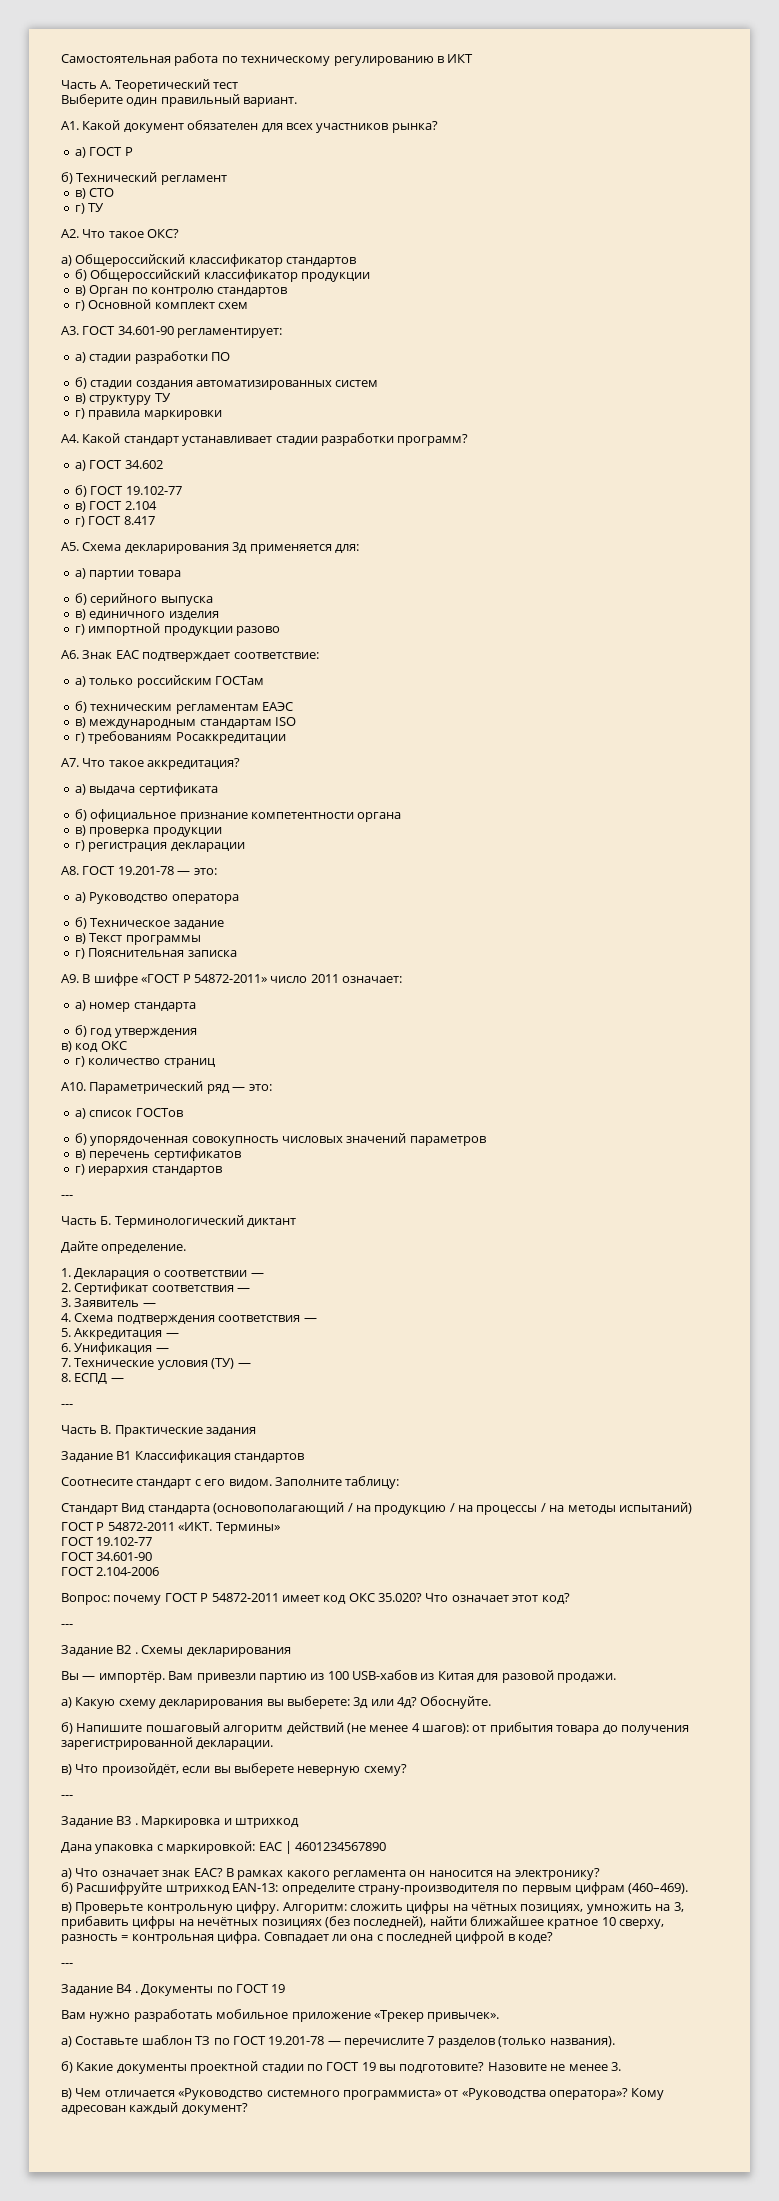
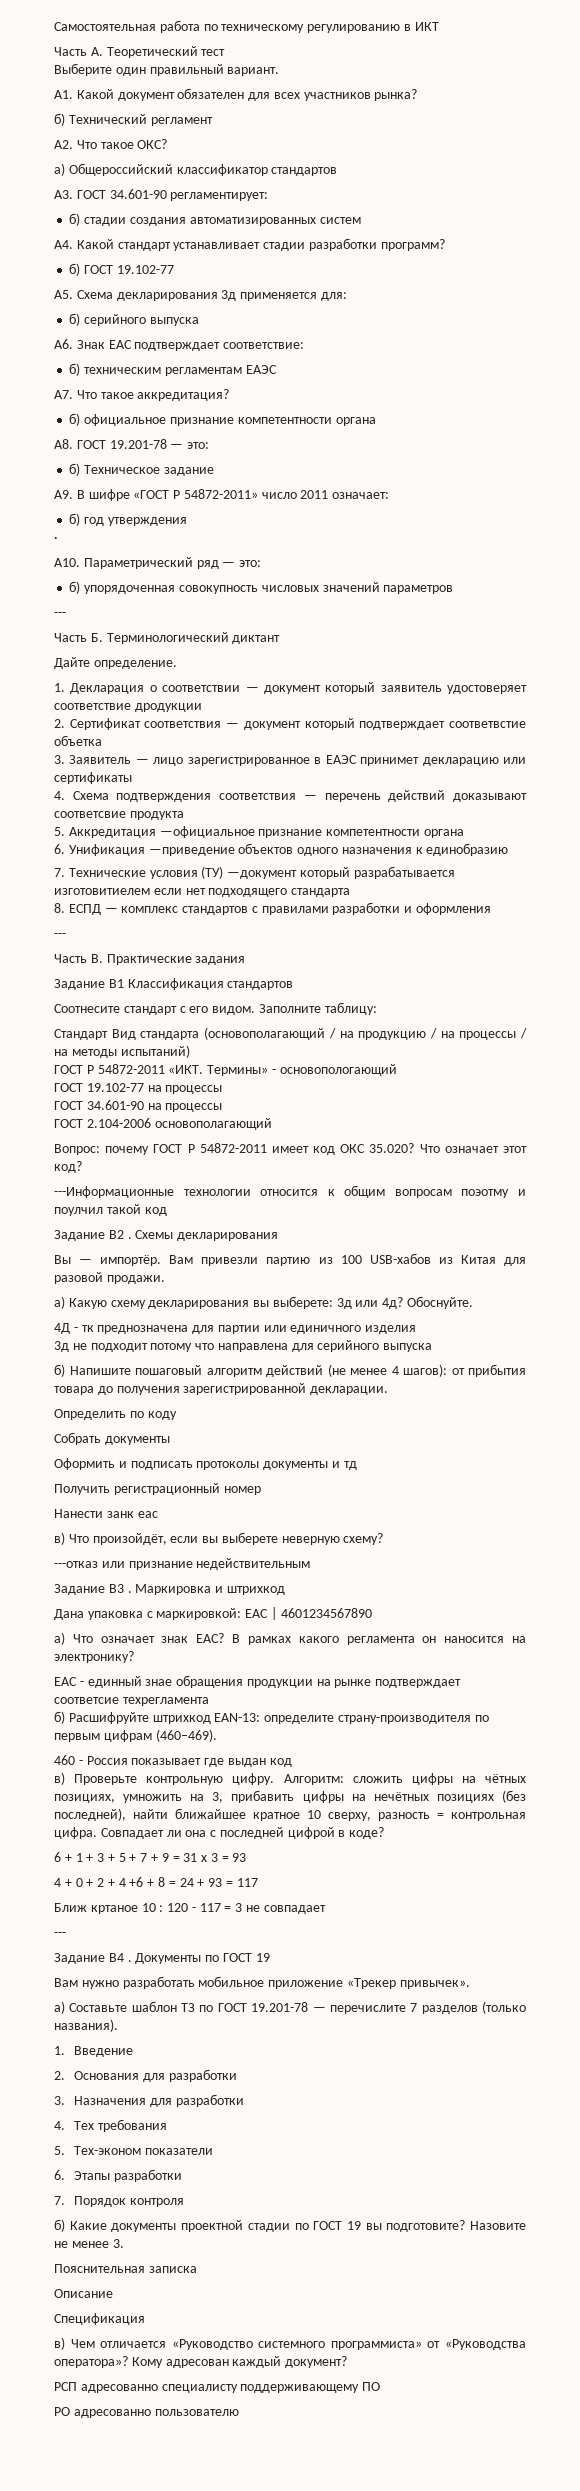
- а) ГОСТ Р
- в) СТО
- г) ТУ
- б) Общероссийский классификатор продукции
- в) Орган по контролю стандартов
- г) Основной комплект схем
- а) стадии разработки ПО
- в) структуру ТУ
- г) правила маркировки
- а) ГОСТ 34.602
- в) ГОСТ 2.104
- г) ГОСТ 8.417
- а) партии товара
- в) единичного изделия
- г) импортной продукции разово
- а) только российским ГОСТам
- в) международным стандартам ISO
- г) требованиям Росаккредитации
- а) выдача сертификата
- в) проверка продукции
- г) регистрация декларации
- а) Руководство оператора
- в) Текст программы
- г) Пояснительная записка
- а) номер стандарта
- в) код ОКС
- г) количество страниц
+ ·
- а) список ГОСТов
- в) перечень сертификатов
- г) иерархия стандартов
- 1. Декларация о соответствии —
- 2. Сертификат соответствия —
- 3. Заявитель —
+ 1. Декларация о соответствии — документ который заявитель удостоверяет соответствие дродукции
+ 2. Сертификат соответствия — документ который подтверждает соответвстие объетка
+ 3. Заявитель — лицо зарегистрированное в ЕАЭС принимет декларацию или сертификаты
- 4. Схема подтверждения соответствия —
- 5. Аккредитация —
- 6. Унификация —
- 7. Технические условия (ТУ) —
- 8. ЕСПД —
+ 4. Схема подтверждения соответствия — перечень действий доказывают соответсвие продукта
+ 5. Аккредитация —официальное признание компетентности органа
+ 6. Унификация —приведение объектов одного назначения к единобразию
+ 7. Технические условия (ТУ) —документ который разрабатывается изготовитиелем если нет подходящего стандарта
+ 8. ЕСПД — комплекс стандартов с правилами разработки и оформления
- ГОСТ Р 54872-2011 «ИКТ. Термины»
- ГОСТ 19.102-77
- ГОСТ 34.601-90
+ ГОСТ Р 54872-2011 «ИКТ. Термины» - основопологающий
+ ГОСТ 19.102-77 на процессы
+ ГОСТ 34.601-90 на процессы
- ГОСТ 2.104-2006
+ ГОСТ 2.104-2006 основополагающий
  Что означает этот код?
- ---
+ ---Информационные технологии относится к общим вопросам поэотму и поулчил такой код
+ 4Д - тк преднозначена для партии или единичного изделия
+ 3д не подходит потому что направлена для серийного выпуска
+ Определить по коду
+ Собрать документы
+ Оформить и подписать протоколы документы и тд
+ Получить регистрационный номер
+ Нанести занк еас
  в) Что произойдёт, если вы выберете неверную схему?
- ---
+ ---отказ или признание недействительным
+ ЕАС - единный знае обращения продукции на рынке подтверждает соответсие техрегламента
+ 460 - Россия показывает где выдан код
+ 6 + 1 + 3 + 5 + 7 + 9 = 31 х 3 = 93
+ 4 + 0 + 2 + 4 +6 + 8 = 24 + 93 = 117
+ Ближ кртаное 10 : 120 - 117 = 3 не совпадает
+ 1. Введение
+ 2. Основания для разработки
+ 3. Назначения для разработки
+ 4. Тех требования
+ 5. Тех-эконом показатели
+ 6. Этапы разработки
+ 7. Порядок контроля
+ Пояснительная записка
+ Описание
+ Спецификация
+ РСП адресованно специалисту поддерживающему ПО
+ РО адресованно пользователю

